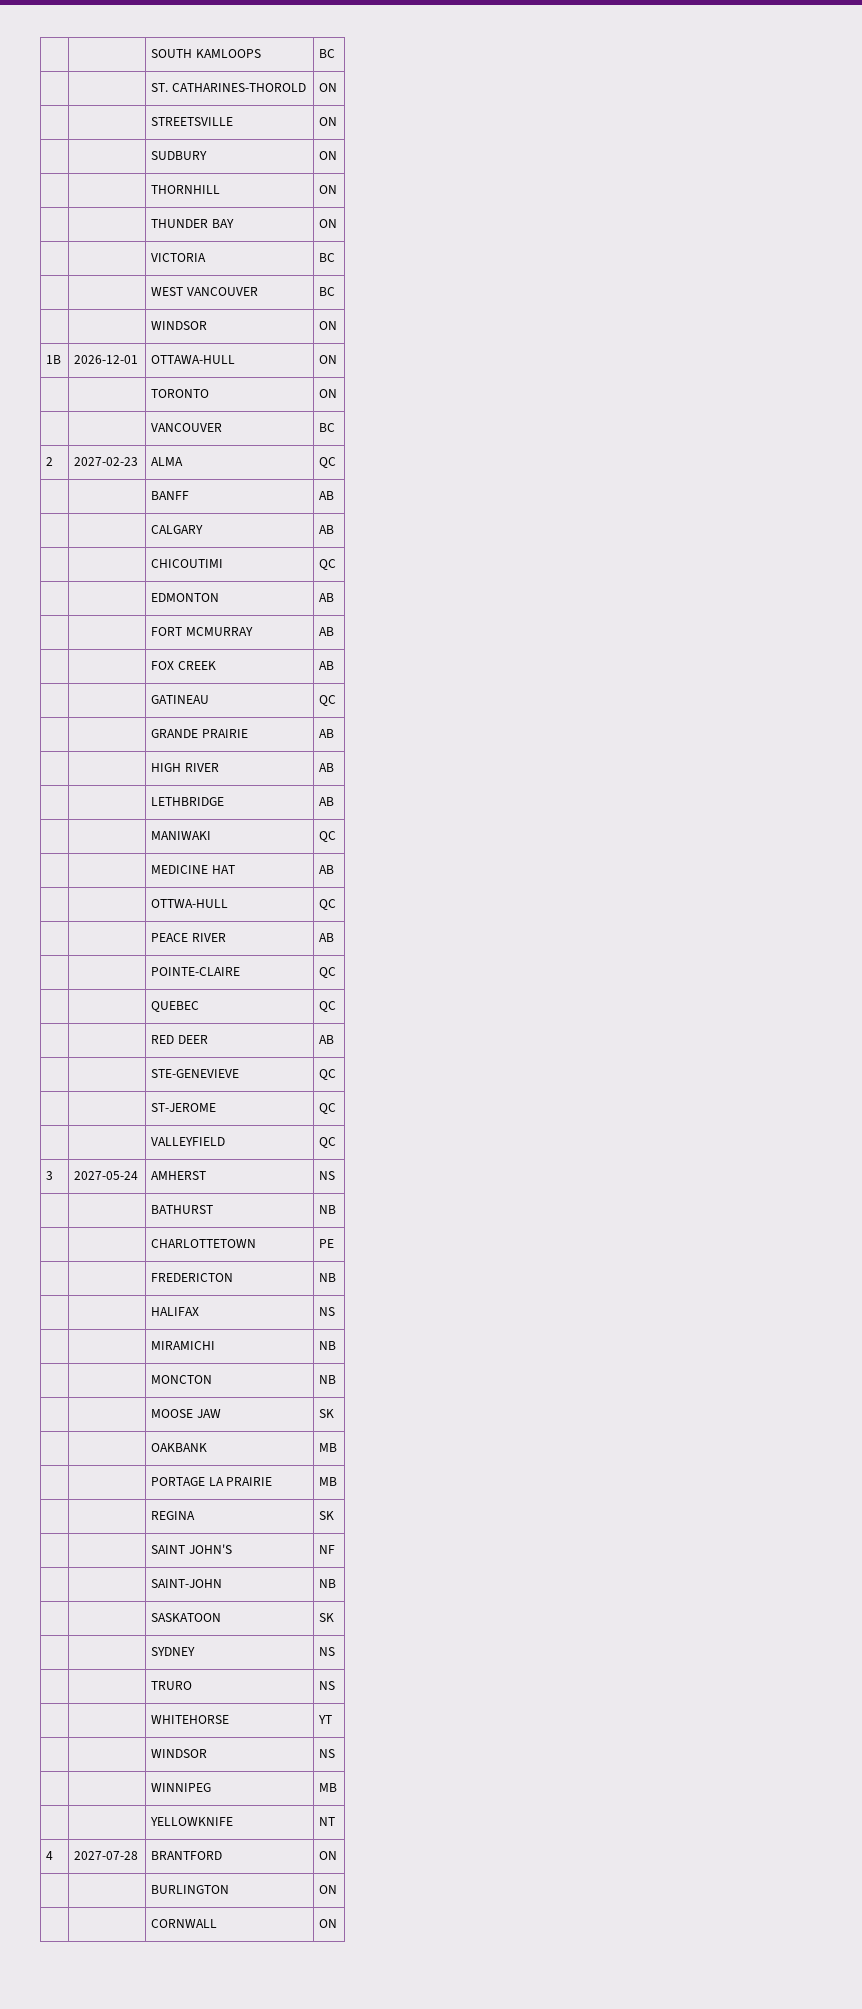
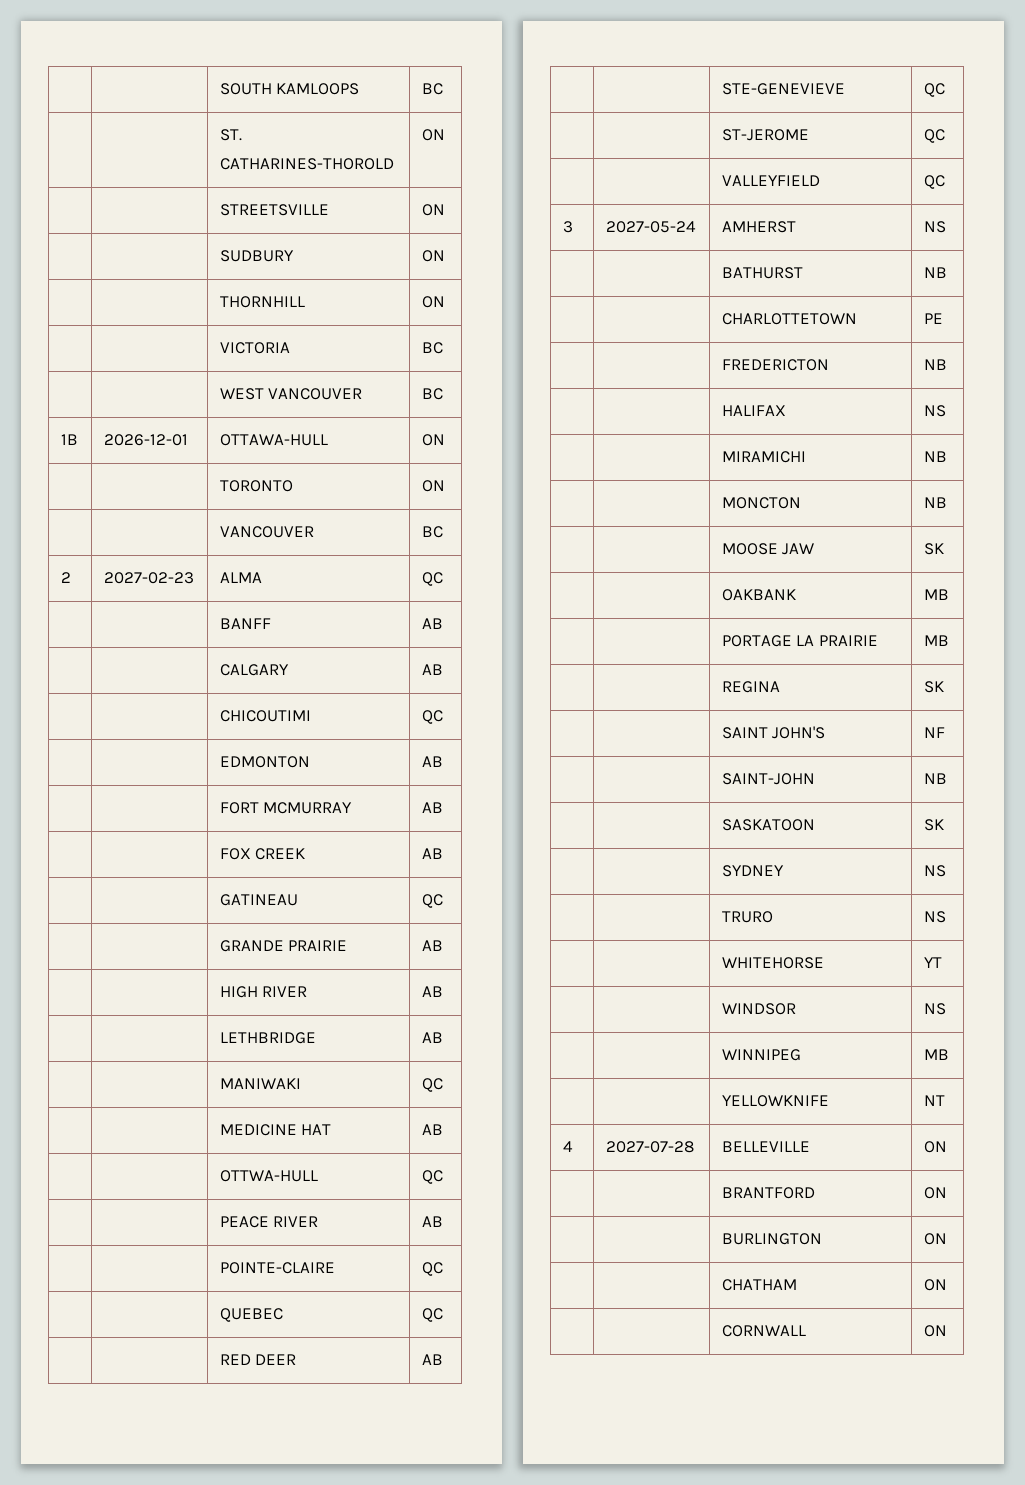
- | | THUNDER BAY | ON
- | | WINDSOR | ON
- 4 | 2027-07-28 | BRANTFORD | ON
+ 4 | 2027-07-28 | BELLEVILLE | ON
+ | | BRANTFORD | ON
+ | | CHATHAM | ON

